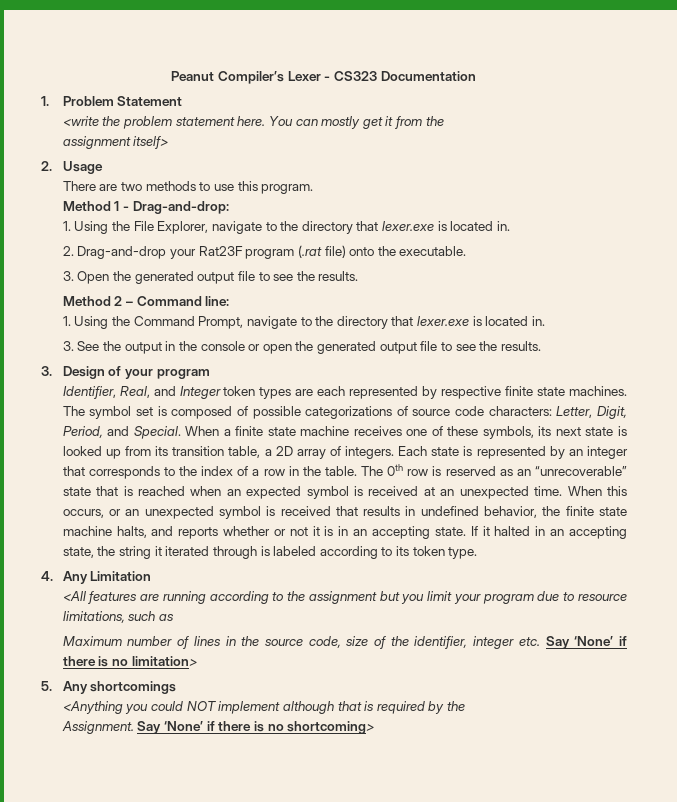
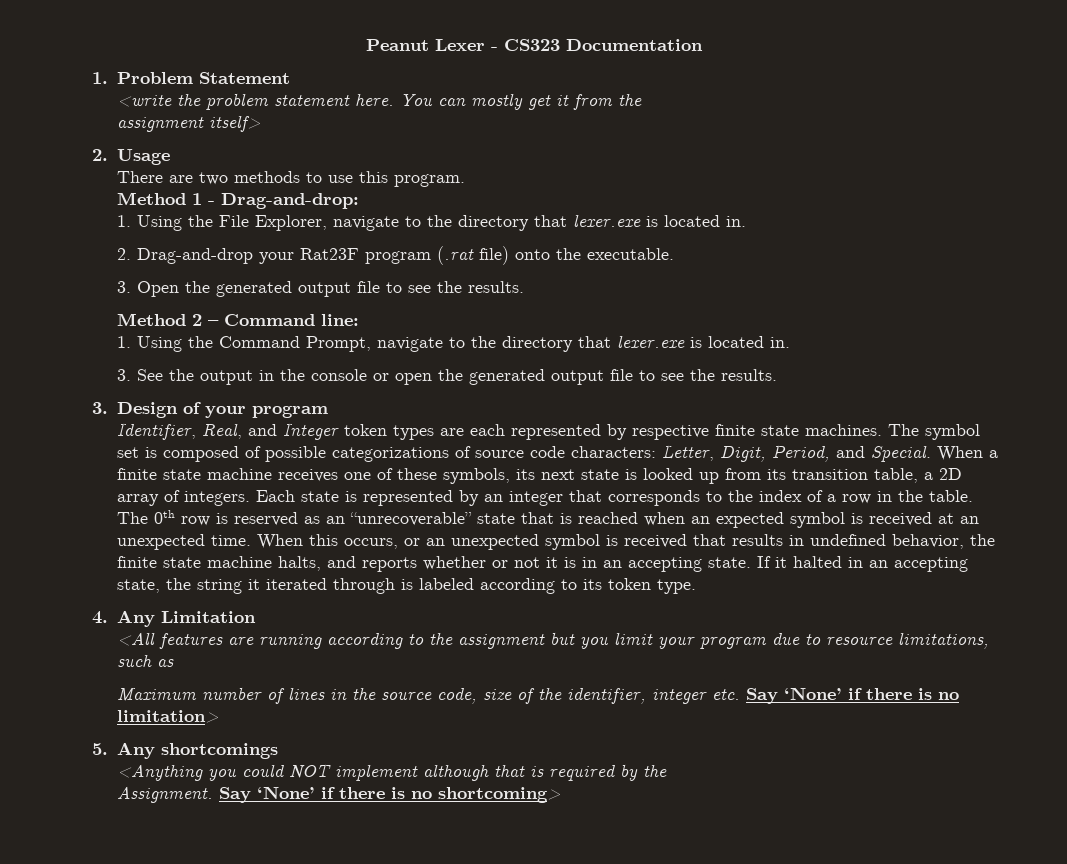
- Peanut Compiler’s Lexer - CS323 Documentation
+ Peanut Lexer - CS323 Documentation

